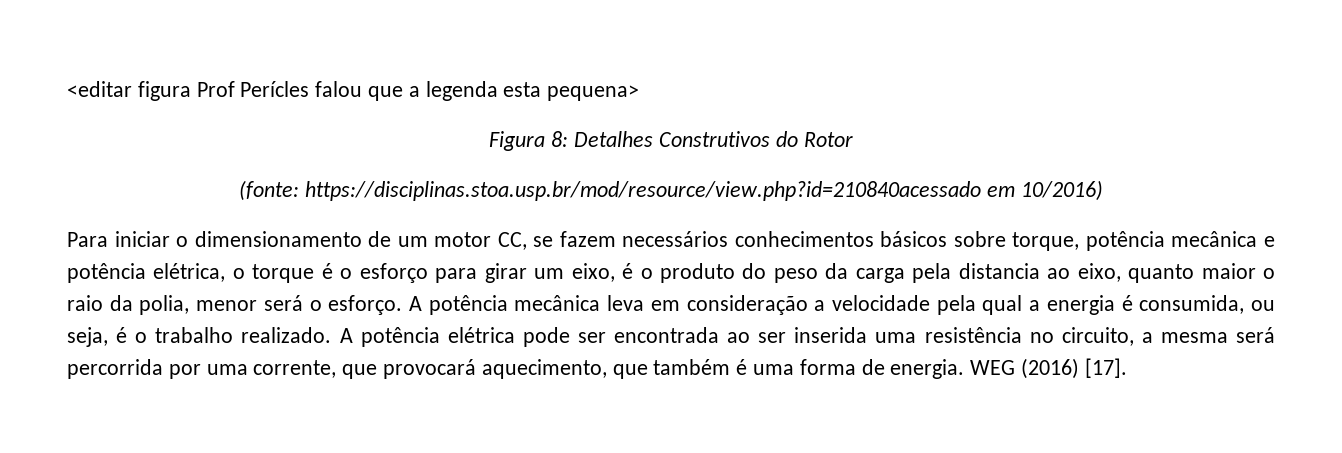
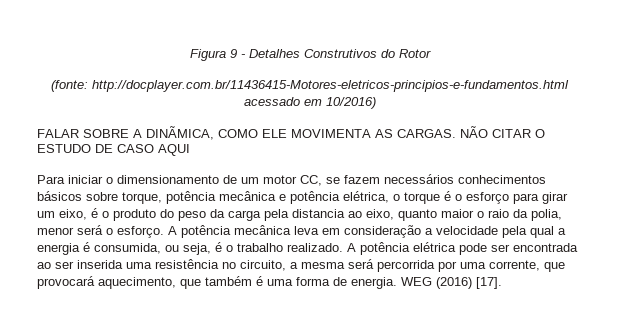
- <editar figura Prof Perícles falou que a legenda esta pequena>
- Figura 8: Detalhes Construtivos do Rotor
+ Figura 9 - Detalhes Construtivos do Rotor
- (fonte: https://disciplinas.stoa.usp.br/mod/resource/view.php?id=210840acessado em 10/2016)
+ (fonte: http://docplayer.com.br/11436415-Motores-eletricos-principios-e-fundamentos.html acessado em 10/2016)
+ FALAR SOBRE A DINÃMICA, COMO ELE MOVIMENTA AS CARGAS. NÃO CITAR O ESTUDO DE CASO AQUI

